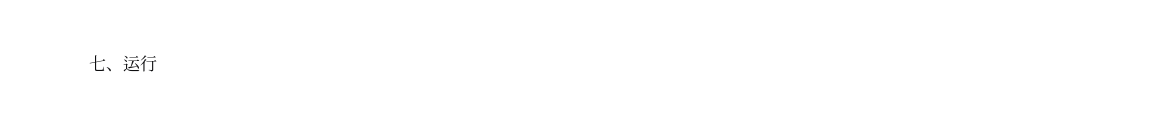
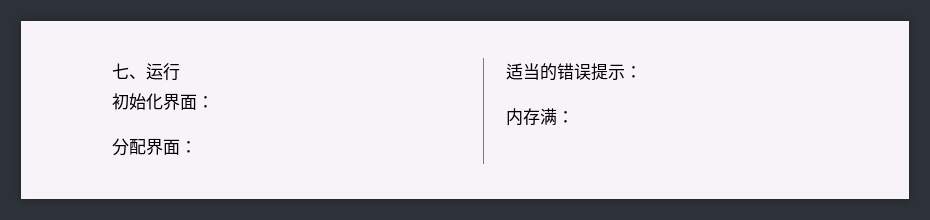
+ 初始化界面：
+ 分配界面：
+ 适当的错误提示：
+ 内存满：

